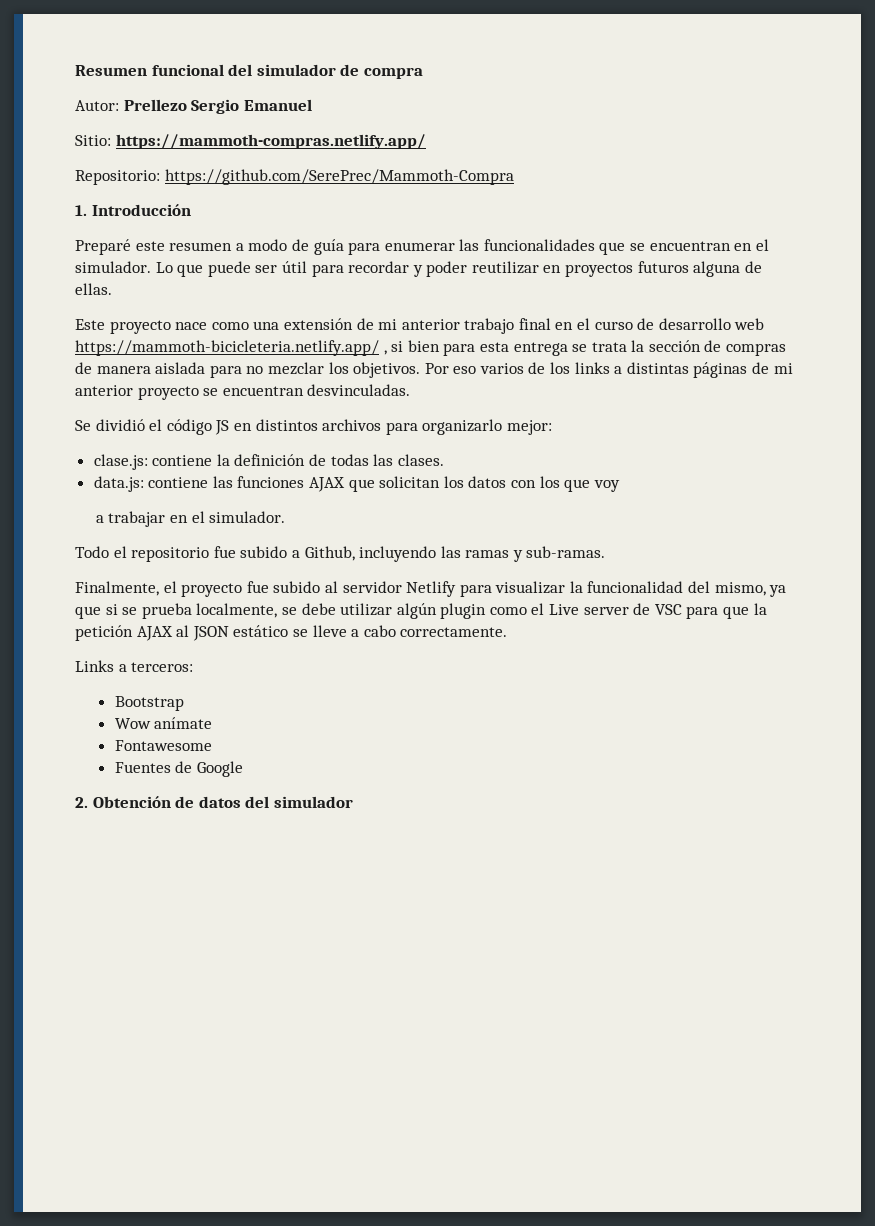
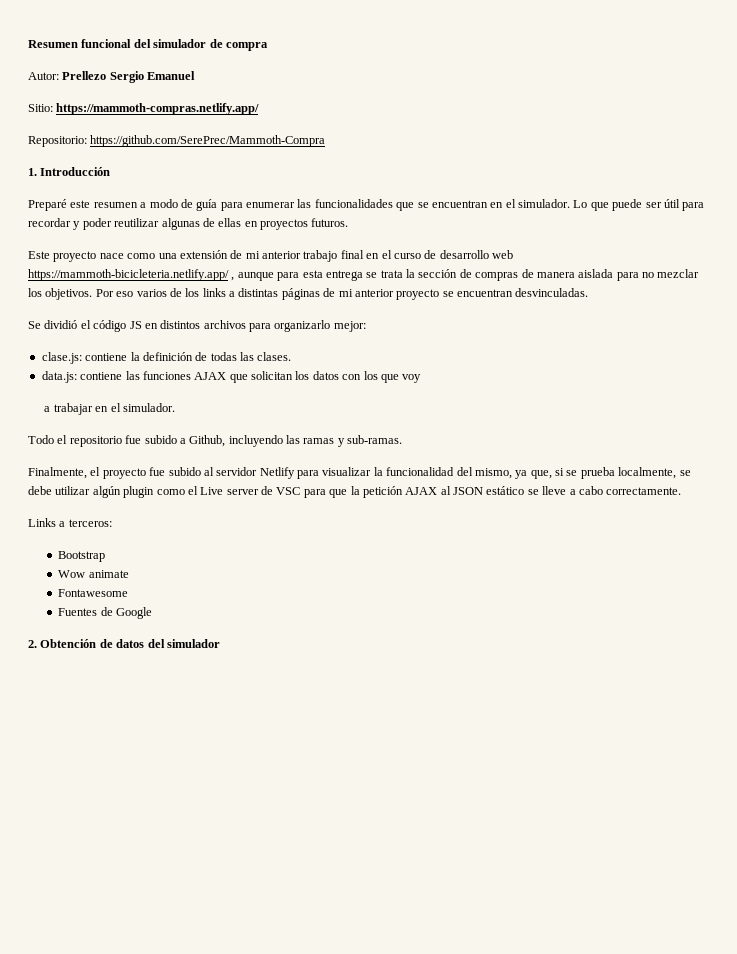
- Lo que puede ser útil para recordar y poder reutilizar en proyectos futuros alguna de ellas.
+ Lo que puede ser útil para recordar y poder reutilizar algunas de ellas en proyectos futuros.
- Este proyecto nace como una extensión de mi anterior trabajo final en el curso de desarrollo web https://mammoth-bicicleteria.netlify.app/ , si bien para esta entrega se trata la sección de compras de manera aislada para no mezclar los objetivos.
+ Este proyecto nace como una extensión de mi anterior trabajo final en el curso de desarrollo web https://mammoth-bicicleteria.netlify.app/ , aunque para esta entrega se trata la sección de compras de manera aislada para no mezclar los objetivos.
- Finalmente, el proyecto fue subido al servidor Netlify para visualizar la funcionalidad del mismo, ya que si se prueba localmente, se debe utilizar algún plugin como el Live server de VSC para que la petición AJAX al JSON estático se lleve a cabo correctamente.
+ Finalmente, el proyecto fue subido al servidor Netlify para visualizar la funcionalidad del mismo, ya que, si se prueba localmente, se debe utilizar algún plugin como el Live server de VSC para que la petición AJAX al JSON estático se lleve a cabo correctamente.
- Wow anímate
+ Wow animate

